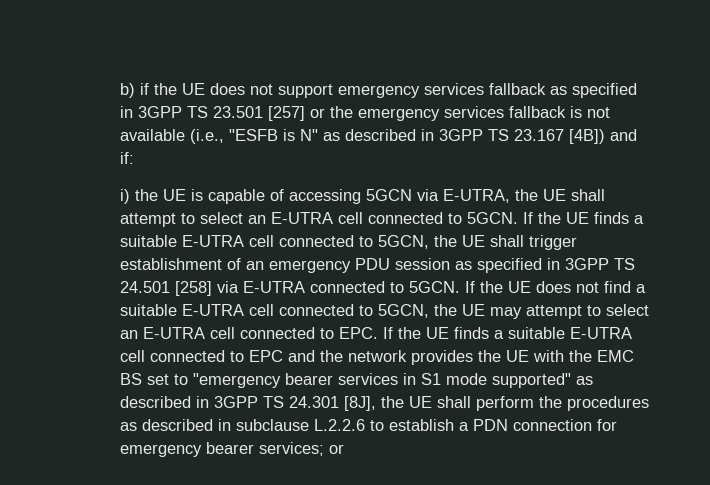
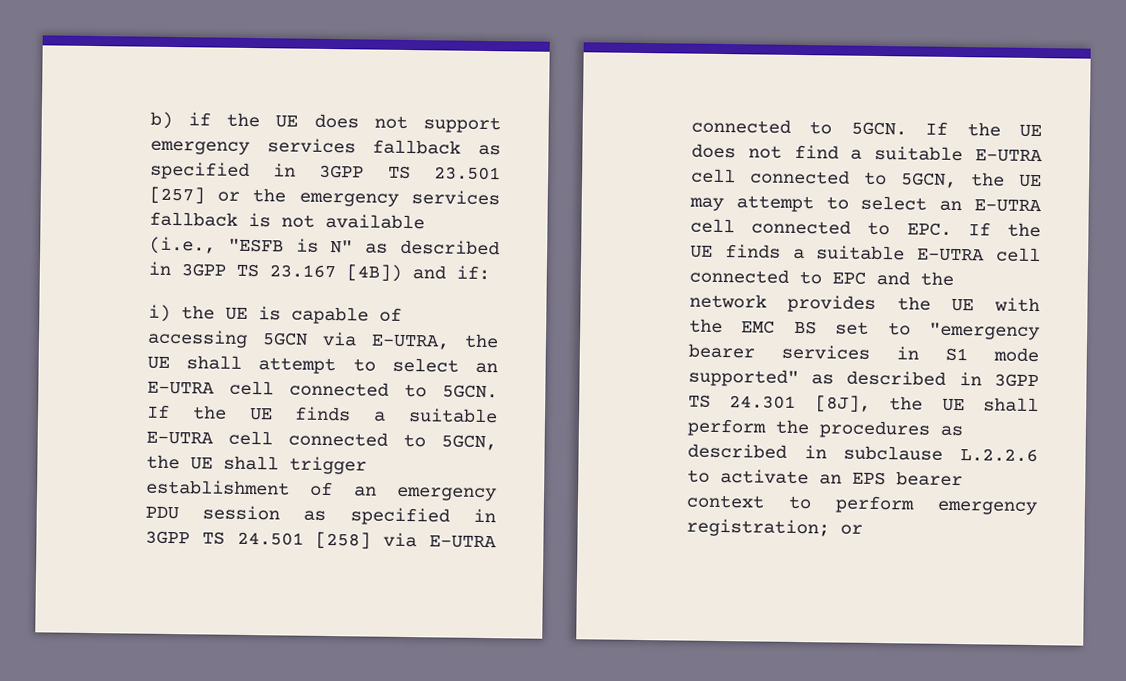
- If the UE does not find a suitable E-UTRA cell connected to 5GCN, the UE may attempt to select an E-UTRA cell connected to EPC. If the UE finds a suitable E-UTRA cell connected to EPC and the network provides the UE with the EMC BS set to "emergency bearer services in S1 mode supported" as described in 3GPP TS 24.301 [8J], the UE shall perform the procedures as described in subclause L.2.2.6 to establish a PDN connection for emergency bearer services;
+ If the UE does not find a suitable E-UTRA cell connected to 5GCN, the UE may attempt to select an E-UTRA cell connected to EPC. If the UE finds a suitable E-UTRA cell connected to EPC and the network provides the UE with the EMC BS set to "emergency bearer services in S1 mode supported" as described in 3GPP TS 24.301 [8J], the UE shall perform the procedures as described in subclause L.2.2.6 to activate an EPS bearer context to perform emergency registration;

